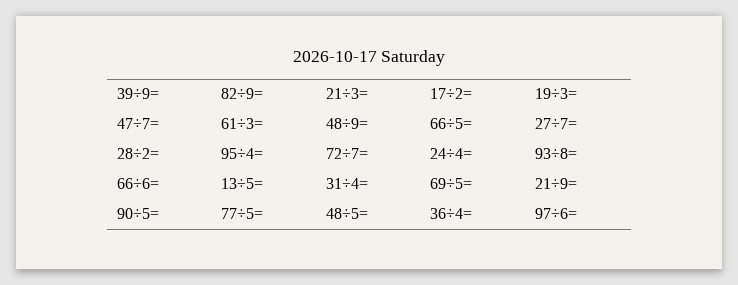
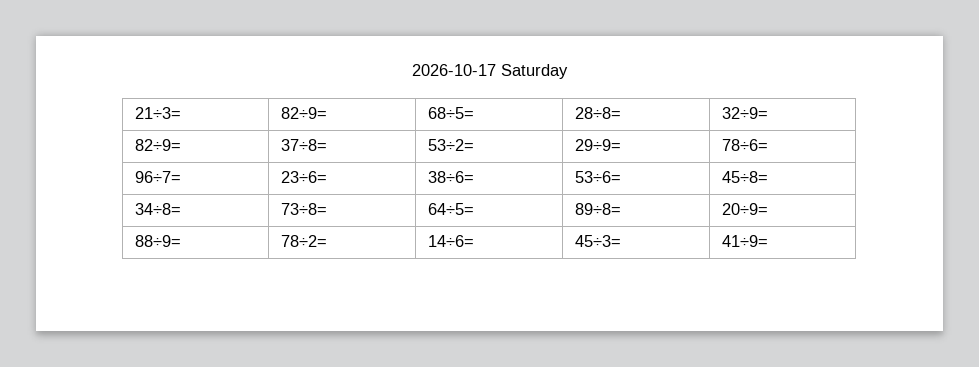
- 39÷9= | 82÷9= | 21÷3= | 17÷2= | 19÷3=
- 47÷7= | 61÷3= | 48÷9= | 66÷5= | 27÷7=
- 28÷2= | 95÷4= | 72÷7= | 24÷4= | 93÷8=
- 66÷6= | 13÷5= | 31÷4= | 69÷5= | 21÷9=
- 90÷5= | 77÷5= | 48÷5= | 36÷4= | 97÷6=
+ 21÷3= | 82÷9= | 68÷5= | 28÷8= | 32÷9=
+ 82÷9= | 37÷8= | 53÷2= | 29÷9= | 78÷6=
+ 96÷7= | 23÷6= | 38÷6= | 53÷6= | 45÷8=
+ 34÷8= | 73÷8= | 64÷5= | 89÷8= | 20÷9=
+ 88÷9= | 78÷2= | 14÷6= | 45÷3= | 41÷9=

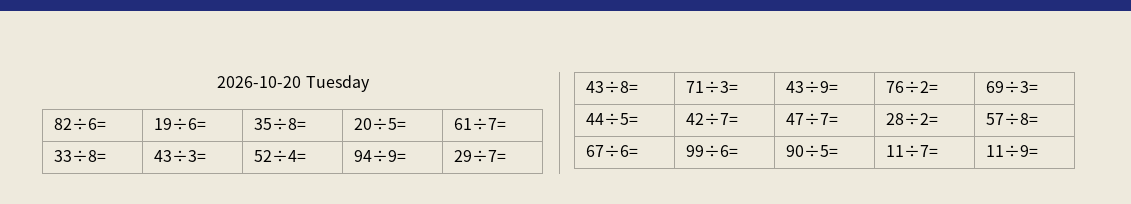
- 2026-10-17 Saturday
- 21÷3= | 82÷9= | 68÷5= | 28÷8= | 32÷9=
- 82÷9= | 37÷8= | 53÷2= | 29÷9= | 78÷6=
- 96÷7= | 23÷6= | 38÷6= | 53÷6= | 45÷8=
- 34÷8= | 73÷8= | 64÷5= | 89÷8= | 20÷9=
- 88÷9= | 78÷2= | 14÷6= | 45÷3= | 41÷9=
+ 2026-10-20 Tuesday
+ 82÷6= | 19÷6= | 35÷8= | 20÷5= | 61÷7=
+ 33÷8= | 43÷3= | 52÷4= | 94÷9= | 29÷7=
+ 43÷8= | 71÷3= | 43÷9= | 76÷2= | 69÷3=
+ 44÷5= | 42÷7= | 47÷7= | 28÷2= | 57÷8=
+ 67÷6= | 99÷6= | 90÷5= | 11÷7= | 11÷9=

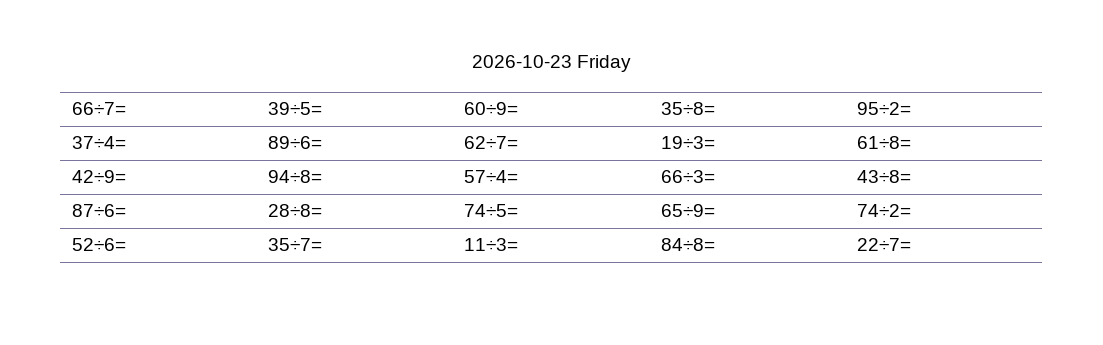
- 2026-10-20 Tuesday
- 82÷6= | 19÷6= | 35÷8= | 20÷5= | 61÷7=
- 33÷8= | 43÷3= | 52÷4= | 94÷9= | 29÷7=
- 43÷8= | 71÷3= | 43÷9= | 76÷2= | 69÷3=
- 44÷5= | 42÷7= | 47÷7= | 28÷2= | 57÷8=
- 67÷6= | 99÷6= | 90÷5= | 11÷7= | 11÷9=
+ 2026-10-23 Friday
+ 66÷7= | 39÷5= | 60÷9= | 35÷8= | 95÷2=
+ 37÷4= | 89÷6= | 62÷7= | 19÷3= | 61÷8=
+ 42÷9= | 94÷8= | 57÷4= | 66÷3= | 43÷8=
+ 87÷6= | 28÷8= | 74÷5= | 65÷9= | 74÷2=
+ 52÷6= | 35÷7= | 11÷3= | 84÷8= | 22÷7=

